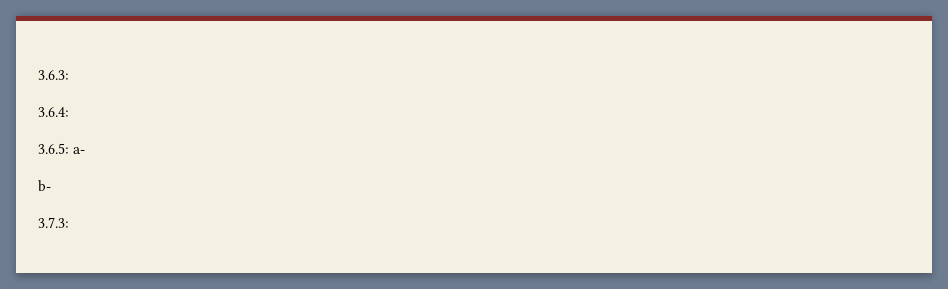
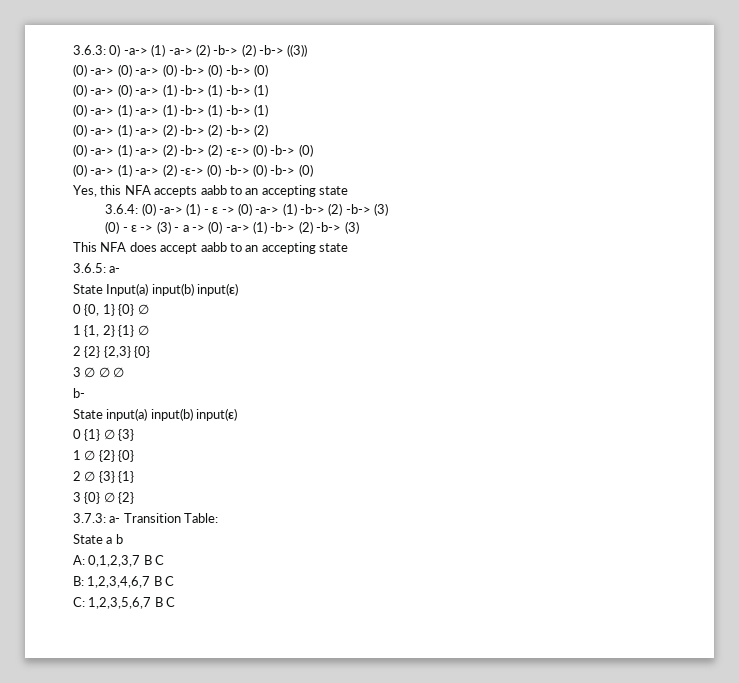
- 3.6.3:
- 3.6.4:
+ 3.6.3: 0) -a-> (1) -a-> (2) -b-> (2) -b-> ((3))
+ (0) -a-> (0) -a-> (0) -b-> (0) -b-> (0)
+ (0) -a-> (0) -a-> (1) -b-> (1) -b-> (1)
+ (0) -a-> (1) -a-> (1) -b-> (1) -b-> (1)
+ (0) -a-> (1) -a-> (2) -b-> (2) -b-> (2)
+ (0) -a-> (1) -a-> (2) -b-> (2) -ε-> (0) -b-> (0)
+ (0) -a-> (1) -a-> (2) -ε-> (0) -b-> (0) -b-> (0)
+ Yes, this NFA accepts aabb to an accepting state
+ 3.6.4: (0) -a-> (1) - ε -> (0) -a-> (1) -b-> (2) -b-> (3)
+ (0) - ε -> (3) - a -> (0) -a-> (1) -b-> (2) -b-> (3)
+ This NFA does accept aabb to an accepting state
  3.6.5: a-
+ State Input(a) input(b) input(ε)
+ 0 {0, 1} {0} ∅
+ 1 {1, 2} {1} ∅
+ 2 {2} {2,3} {0}
+ 3 ∅ ∅ ∅
  b-
- 3.7.3:
+ State input(a) input(b) input(ε)
+ 0 {1} ∅ {3}
+ 1 ∅ {2} {0}
+ 2 ∅ {3} {1}
+ 3 {0} ∅ {2}
+ 3.7.3: a- Transition Table:
+ State a b
+ A: 0,1,2,3,7 B C
+ B: 1,2,3,4,6,7 B C
+ C: 1,2,3,5,6,7 B C

